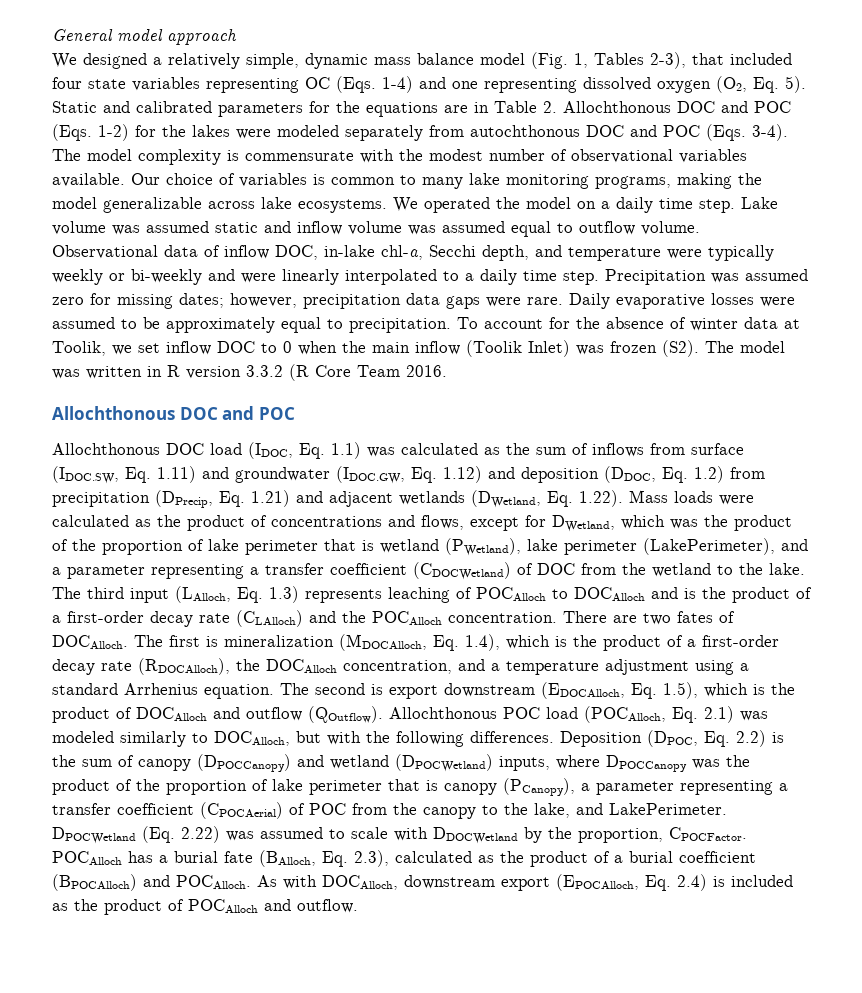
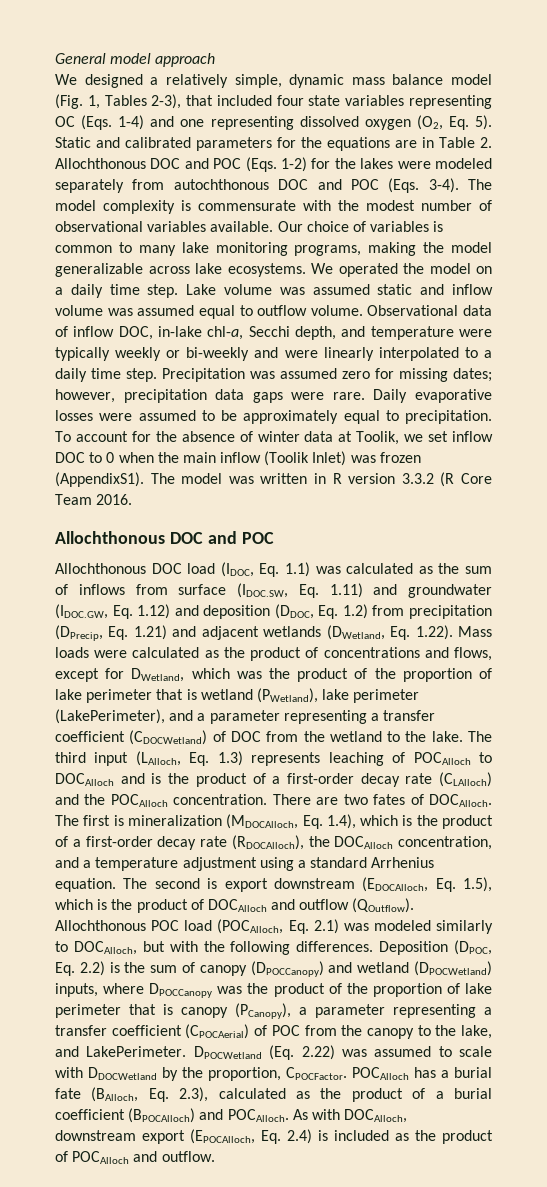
- To account for the absence of winter data at Toolik, we set inflow DOC to 0 when the main inflow (Toolik Inlet) was frozen (S2). The model was written in R version 3.3.2 (R Core Team 2016.
+ To account for the absence of winter data at Toolik, we set inflow DOC to 0 when the main inflow (Toolik Inlet) was frozen (AppendixS1). The model was written in R version 3.3.2 (R Core Team 2016.

